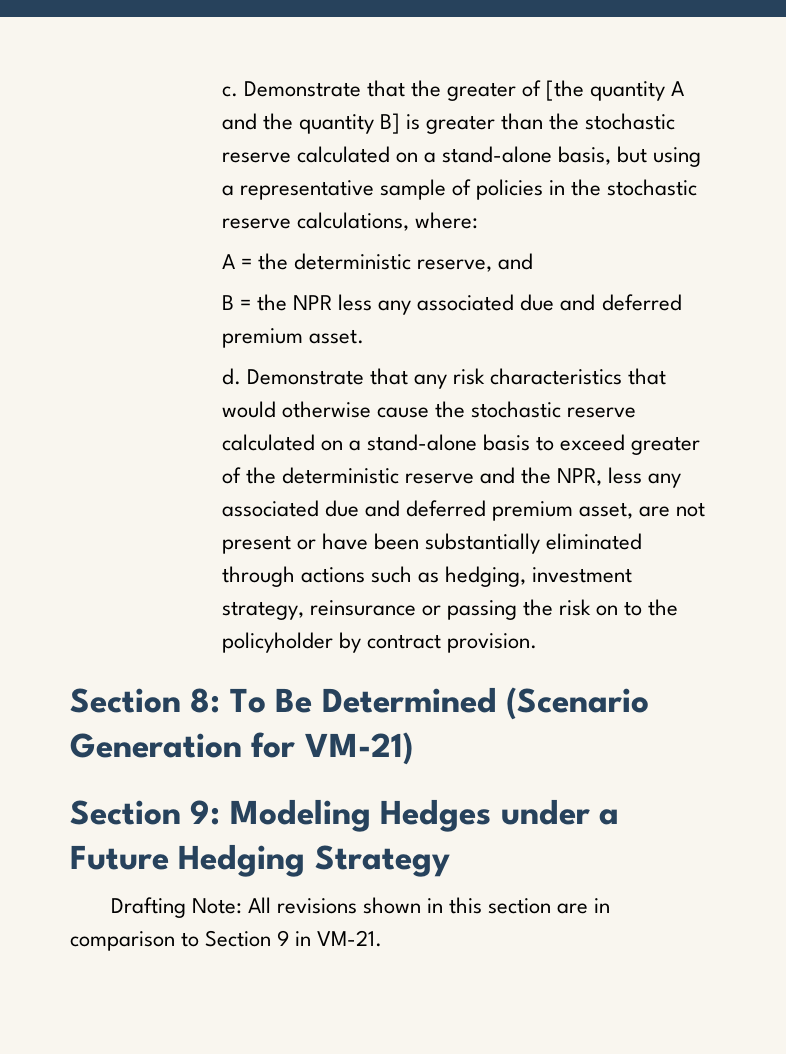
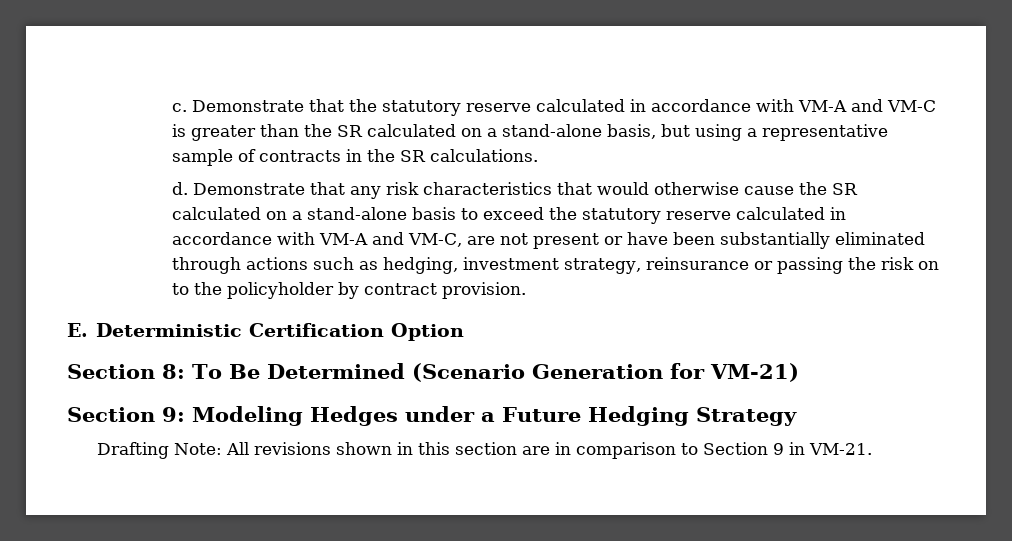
- Demonstrate that the greater of [the quantity A and the quantity B] is greater than the stochastic reserve calculated on a stand-alone basis, but using a representative sample of policies in the stochastic reserve calculations, where:
- A = the deterministic reserve, and
- B = the NPR less any associated due and deferred premium asset.
+ Demonstrate that the statutory reserve calculated in accordance with VM-A and VM-C is greater than the SR calculated on a stand-alone basis, but using a representative sample of contracts in the SR calculations.
- Demonstrate that any risk characteristics that would otherwise cause the stochastic reserve calculated on a stand-alone basis to exceed greater of the deterministic reserve and the NPR, less any associated due and deferred premium asset, are not present or have been substantially eliminated through actions such as hedging, investment strategy, reinsurance or passing the risk on to the policyholder by contract provision.
+ Demonstrate that any risk characteristics that would otherwise cause the SR calculated on a stand-alone basis to exceed the statutory reserve calculated in accordance with VM-A and VM-C, are not present or have been substantially eliminated through actions such as hedging, investment strategy, reinsurance or passing the risk on to the policyholder by contract provision.
+ E. Deterministic Certification Option

